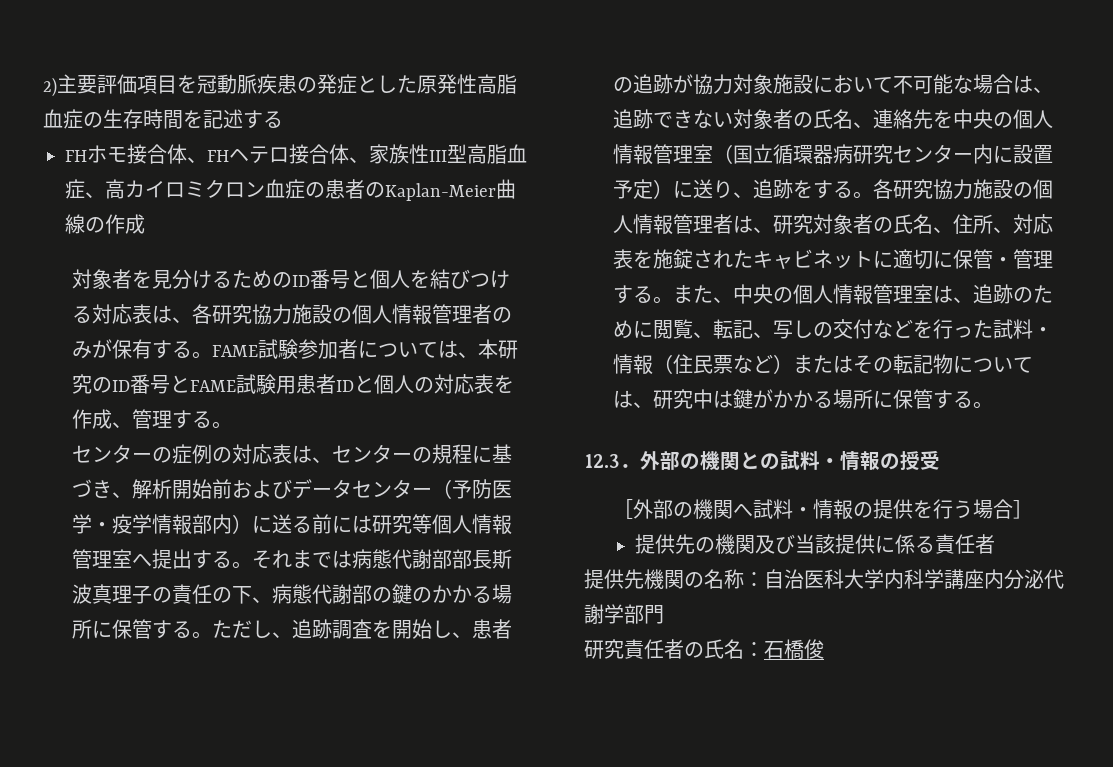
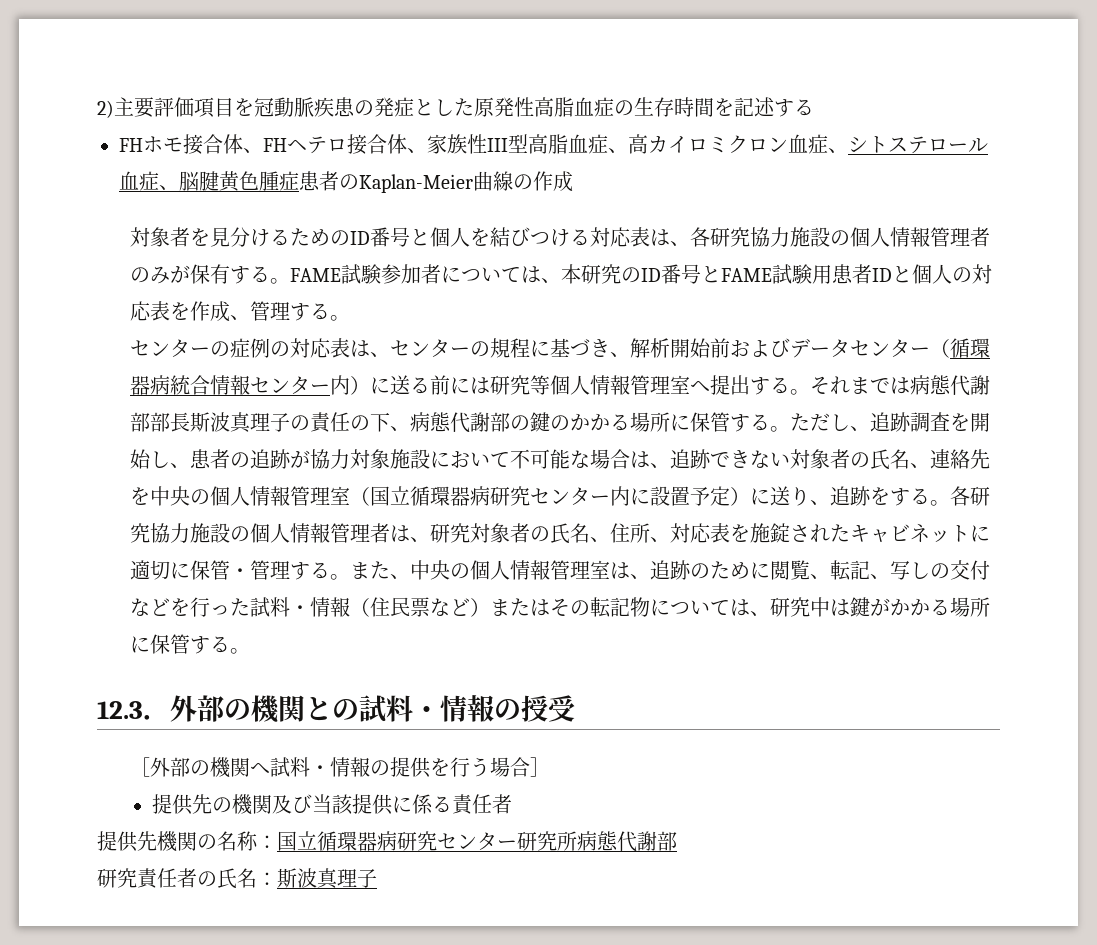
- FHホモ接合体、FHヘテロ接合体、家族性III型高脂血症、高カイロミクロン血症の患者のKaplan-Meier曲線の作成
+ FHホモ接合体、FHヘテロ接合体、家族性III型高脂血症、高カイロミクロン血症、シトステロール血症、脳腱黄色腫症患者のKaplan-Meier曲線の作成
- センターの症例の対応表は、センターの規程に基づき、解析開始前およびデータセンター（予防医学・疫学情報部内）に送る前には研究等個人情報管理室へ提出する。
+ センターの症例の対応表は、センターの規程に基づき、解析開始前およびデータセンター（循環器病統合情報センター内）に送る前には研究等個人情報管理室へ提出する。
- 提供先機関の名称：自治医科大学内科学講座内分泌代謝学部門
+ 提供先機関の名称：国立循環器病研究センター研究所病態代謝部
- 研究責任者の氏名：石橋俊
+ 研究責任者の氏名：斯波真理子

